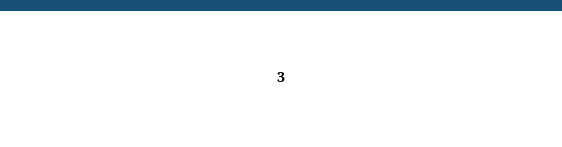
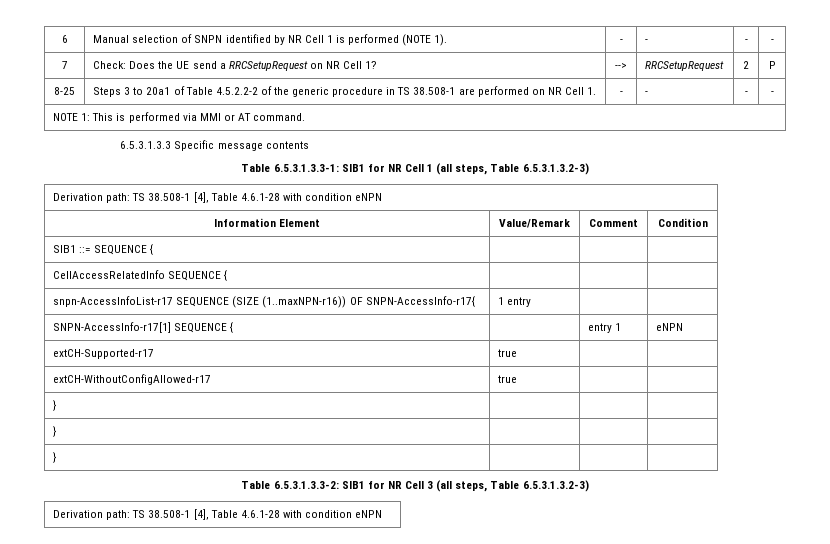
- 3
+ 6 | Manual selection of SNPN identified by NR Cell 1 is performed (NOTE 1). | - | - | - | -
+ 7 | Check: Does the UE send a RRCSetupRequest on NR Cell 1? | --> | RRCSetupRequest | 2 | P
+ 8-25 | Steps 3 to 20a1 of Table 4.5.2.2-2 of the generic procedure in TS 38.508-1 are performed on NR Cell 1. | - | - | - | -
+ NOTE 1: This is performed via MMI or AT command.
+ 6.5.3.1.3.3 Specific message contents
+ Table 6.5.3.1.3.3-1: SIB1 for NR Cell 1 (all steps, Table 6.5.3.1.3.2-3)
+ Derivation path: TS 38.508-1 [4], Table 4.6.1-28 with condition eNPN
+ Information Element | Value/Remark | Comment | Condition
+ SIB1 ::= SEQUENCE { | | |
+ CellAccessRelatedInfo SEQUENCE { | | |
+ snpn-AccessInfoList-r17 SEQUENCE (SIZE (1..maxNPN-r16)) OF SNPN-AccessInfo-r17{ | 1 entry | |
+ SNPN-AccessInfo-r17[1] SEQUENCE { | | entry 1 | eNPN
+ extCH-Supported-r17 | true | |
+ extCH-WithoutConfigAllowed-r17 | true | |
+ } | | |
+ } | | |
+ } | | |
+ Table 6.5.3.1.3.3-2: SIB1 for NR Cell 3 (all steps, Table 6.5.3.1.3.2-3)
+ Derivation path: TS 38.508-1 [4], Table 4.6.1-28 with condition eNPN

